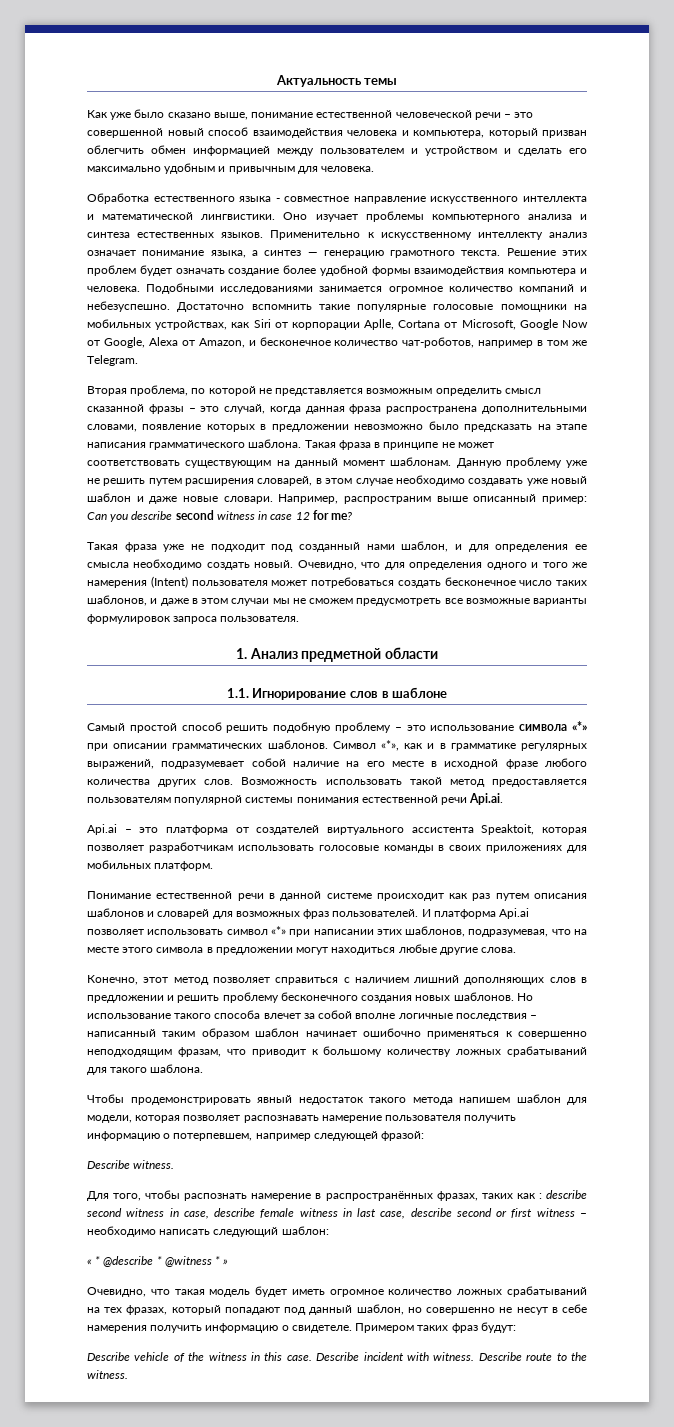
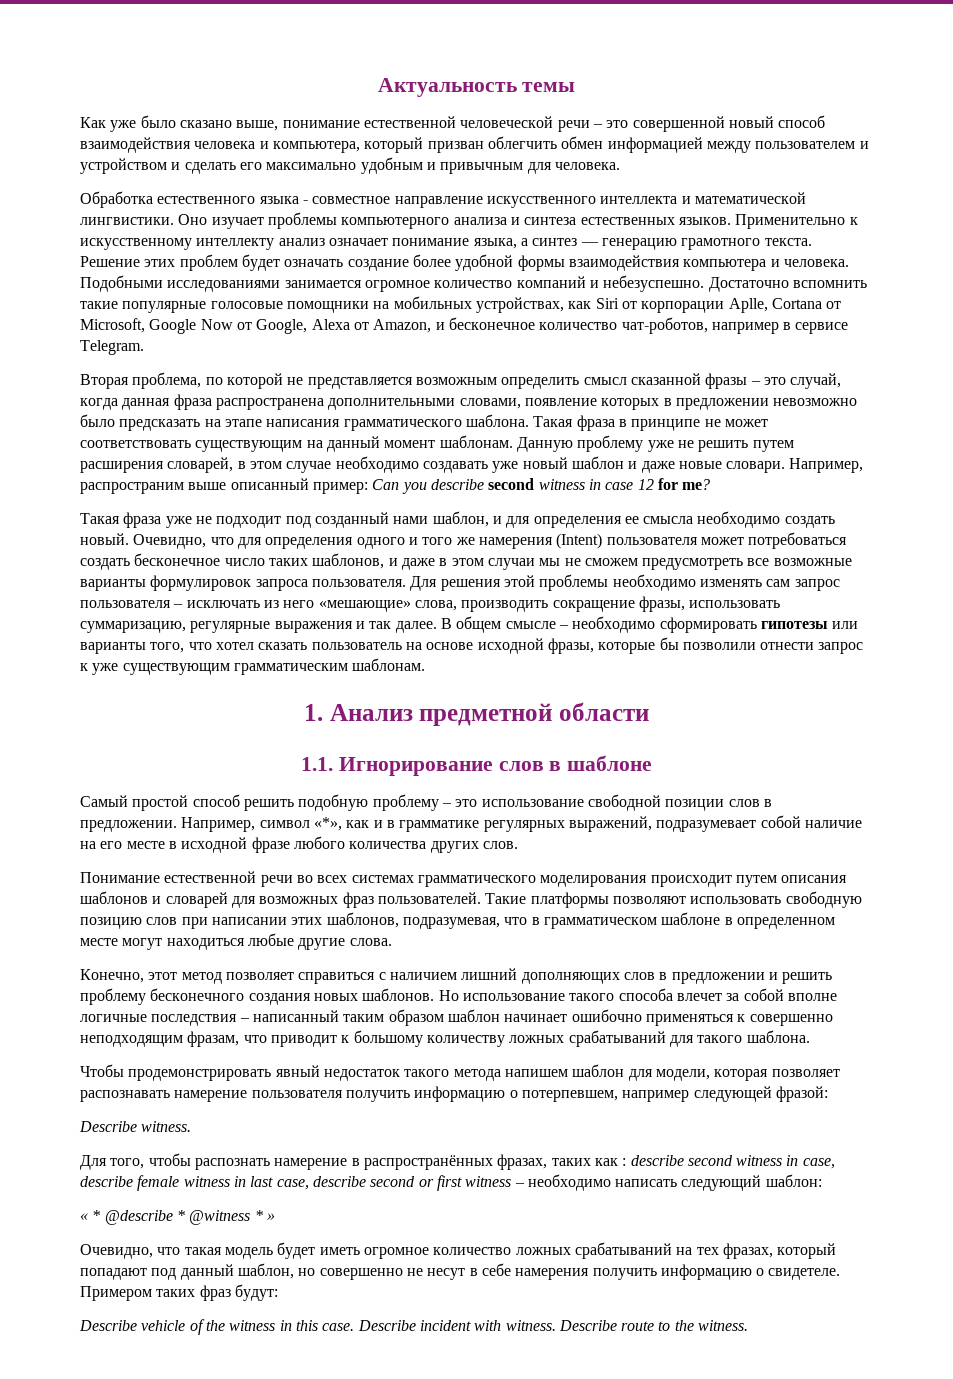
- Достаточно вспомнить такие популярные голосовые помощники на мобильных устройствах, как Siri от корпорации Aplle, Cortana от Microsoft, Google Now от Google, Alexa от Amazon, и бесконечное количество чат-роботов, например в том же Telegram.
+ Достаточно вспомнить такие популярные голосовые помощники на мобильных устройствах, как Siri от корпорации Aplle, Cortana от Microsoft, Google Now от Google, Alexa от Amazon, и бесконечное количество чат-роботов, например в сервисе Telegram.
+ Для решения этой проблемы необходимо изменять сам запрос пользователя – исключать из него «мешающие» слова, производить сокращение фразы, использовать суммаризацию, регулярные выражения и так далее. В общем смысле – необходимо сформировать гипотезы или варианты того, что хотел сказать пользователь на основе исходной фразы, которые бы позволили отнести запрос к уже существующим грамматическим шаблонам.
- Самый простой способ решить подобную проблему – это использование символа «*» при описании грамматических шаблонов. Символ «*», как и в грамматике регулярных выражений, подразумевает собой наличие на его месте в исходной фразе любого количества других слов. Возможность использовать такой метод предоставляется пользователям популярной системы понимания естественной речи Api.ai.
- Api.ai – это платформа от создателей виртуального ассистента Speaktoit, которая позволяет разработчикам использовать голосовые команды в своих приложениях для мобильных платформ.
- Понимание естественной речи в данной системе происходит как раз путем описания шаблонов и словарей для возможных фраз пользователей.
+ Самый простой способ решить подобную проблему – это использование свободной позиции слов в предложении. Например, символ «*», как и в грамматике регулярных выражений, подразумевает собой наличие на его месте в исходной фразе любого количества других слов.
+ Понимание естественной речи во всех системах грамматического моделирования происходит путем описания шаблонов и словарей для возможных фраз пользователей.
- И платформа Api.ai позволяет использовать символ «*» при написании этих шаблонов, подразумевая, что на месте этого символа в предложении могут находиться любые другие слова.
+ Такие платформы позволяют использовать свободную позицию слов при написании этих шаблонов, подразумевая, что в грамматическом шаблоне в определенном месте могут находиться любые другие слова.

